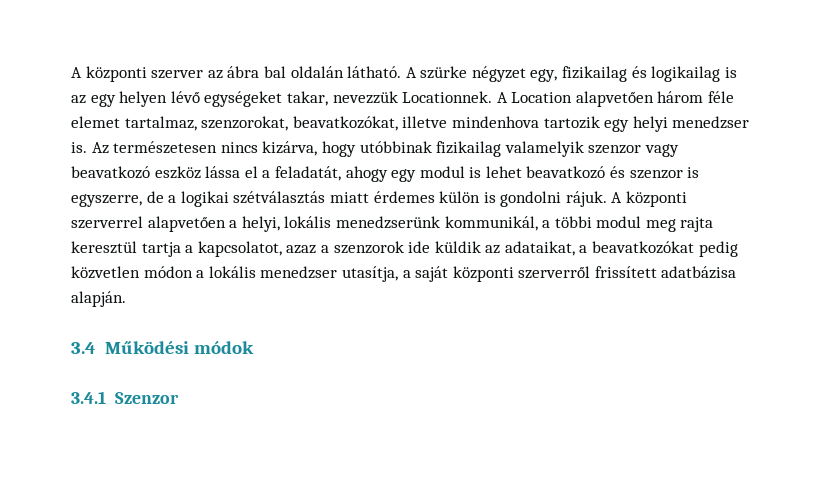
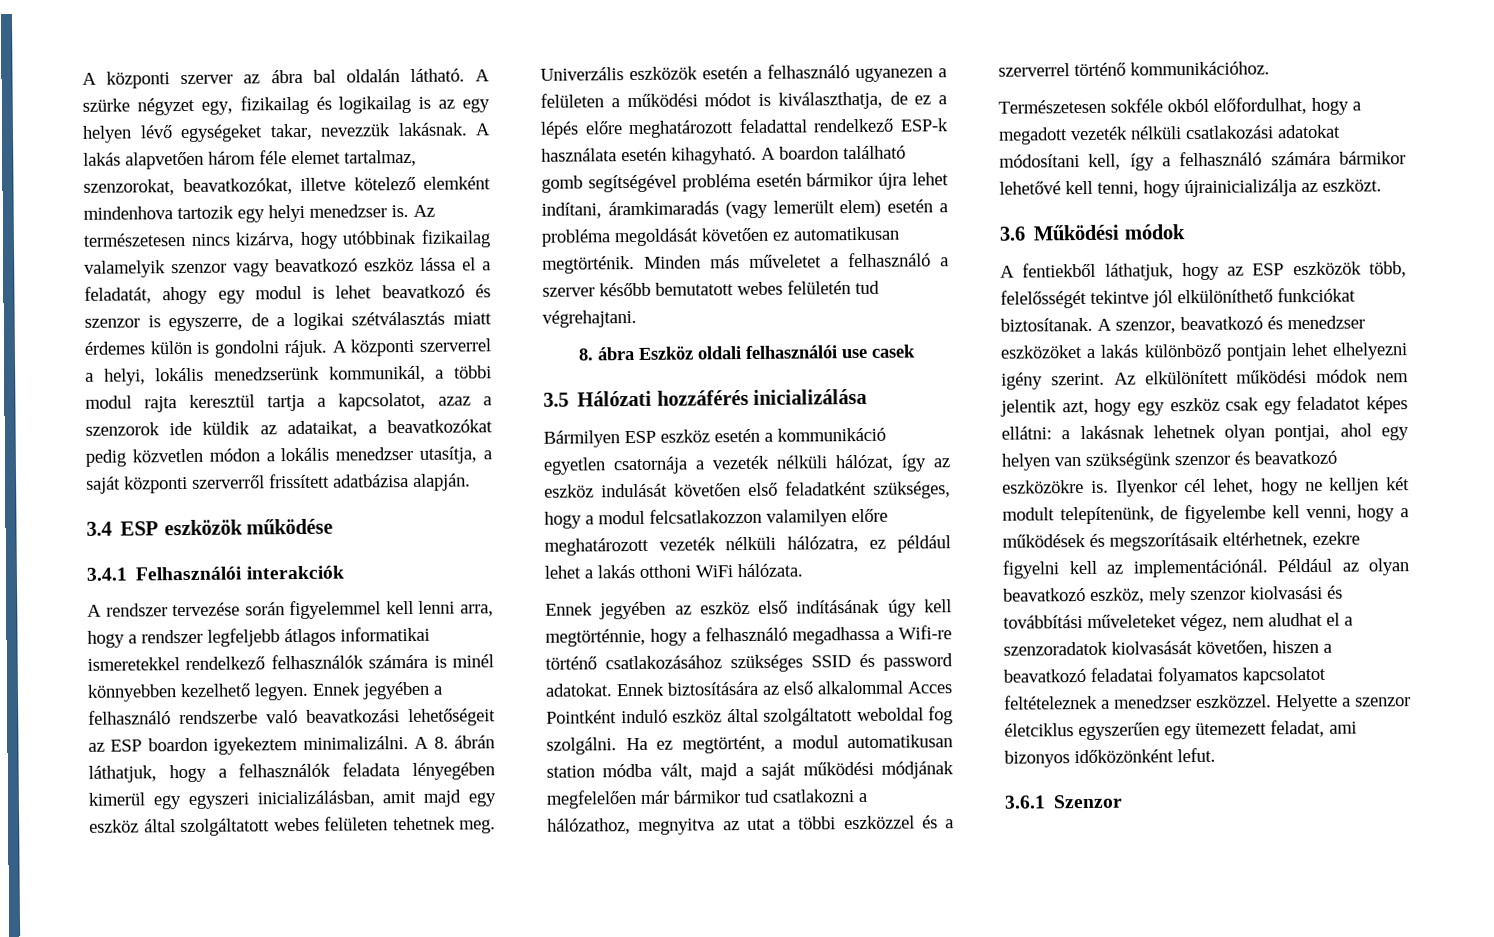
- A szürke négyzet egy, fizikailag és logikailag is az egy helyen lévő egységeket takar, nevezzük Locationnek. A Location alapvetően három féle elemet tartalmaz, szenzorokat, beavatkozókat, illetve mindenhova tartozik egy helyi menedzser is.
+ A szürke négyzet egy, fizikailag és logikailag is az egy helyen lévő egységeket takar, nevezzük lakásnak. A lakás alapvetően három féle elemet tartalmaz, szenzorokat, beavatkozókat, illetve kötelező elemként mindenhova tartozik egy helyi menedzser is.
- A központi szerverrel alapvetően a helyi, lokális menedzserünk kommunikál, a többi modul meg rajta keresztül tartja a kapcsolatot, azaz a szenzorok ide küldik az adataikat, a beavatkozókat pedig közvetlen módon a lokális menedzser utasítja, a saját központi szerverről frissített adatbázisa alapján.
+ A központi szerverrel a helyi, lokális menedzserünk kommunikál, a többi modul rajta keresztül tartja a kapcsolatot, azaz a szenzorok ide küldik az adataikat, a beavatkozókat pedig közvetlen módon a lokális menedzser utasítja, a saját központi szerverről frissített adatbázisa alapján.
- 3.4 Működési módok
- 3.4.1 Szenzor
+ 3.4 ESP eszközök működése
+ 3.4.1 Felhasználói interakciók
+ A rendszer tervezése során figyelemmel kell lenni arra, hogy a rendszer legfeljebb átlagos informatikai ismeretekkel rendelkező felhasználók számára is minél könnyebben kezelhető legyen. Ennek jegyében a felhasználó rendszerbe való beavatkozási lehetőségeit az ESP boardon igyekeztem minimalizálni. A 8. ábrán láthatjuk, hogy a felhasználók feladata lényegében kimerül egy egyszeri inicializálásban, amit majd egy eszköz által szolgáltatott webes felületen tehetnek meg. Univerzális eszközök esetén a felhasználó ugyanezen a felületen a működési módot is kiválaszthatja, de ez a lépés előre meghatározott feladattal rendelkező ESP-k használata esetén kihagyható. A boardon található gomb segítségével probléma esetén bármikor újra lehet indítani, áramkimaradás (vagy lemerült elem) esetén a probléma megoldását követően ez automatikusan megtörténik. Minden más műveletet a felhasználó a szerver később bemutatott webes felületén tud végrehajtani.
+ 8. ábra Eszköz oldali felhasználói use casek
+ 3.5 Hálózati hozzáférés inicializálása
+ Bármilyen ESP eszköz esetén a kommunikáció egyetlen csatornája a vezeték nélküli hálózat, így az eszköz indulását követően első feladatként szükséges, hogy a modul felcsatlakozzon valamilyen előre meghatározott vezeték nélküli hálózatra, ez például lehet a lakás otthoni WiFi hálózata.
+ Ennek jegyében az eszköz első indításának úgy kell megtörténnie, hogy a felhasználó megadhassa a Wifi-re történő csatlakozásához szükséges SSID és password adatokat. Ennek biztosítására az első alkalommal Acces Pointként induló eszköz által szolgáltatott weboldal fog szolgálni. Ha ez megtörtént, a modul automatikusan station módba vált, majd a saját működési módjának megfelelően már bármikor tud csatlakozni a hálózathoz, megnyitva az utat a többi eszközzel és a szerverrel történő kommunikációhoz.
+ Természetesen sokféle okból előfordulhat, hogy a megadott vezeték nélküli csatlakozási adatokat módosítani kell, így a felhasználó számára bármikor lehetővé kell tenni, hogy újrainicializálja az eszközt.
+ 3.6 Működési módok
+ A fentiekből láthatjuk, hogy az ESP eszközök több, felelősségét tekintve jól elkülöníthető funkciókat biztosítanak. A szenzor, beavatkozó és menedzser eszközöket a lakás különböző pontjain lehet elhelyezni igény szerint. Az elkülönített működési módok nem jelentik azt, hogy egy eszköz csak egy feladatot képes ellátni: a lakásnak lehetnek olyan pontjai, ahol egy helyen van szükségünk szenzor és beavatkozó eszközökre is. Ilyenkor cél lehet, hogy ne kelljen két modult telepítenünk, de figyelembe kell venni, hogy a működések és megszorításaik eltérhetnek, ezekre figyelni kell az implementációnál. Például az olyan beavatkozó eszköz, mely szenzor kiolvasási és továbbítási műveleteket végez, nem aludhat el a szenzoradatok kiolvasását követően, hiszen a beavatkozó feladatai folyamatos kapcsolatot feltételeznek a menedzser eszközzel. Helyette a szenzor életciklus egyszerűen egy ütemezett feladat, ami bizonyos időközönként lefut.
+ 3.6.1 Szenzor

